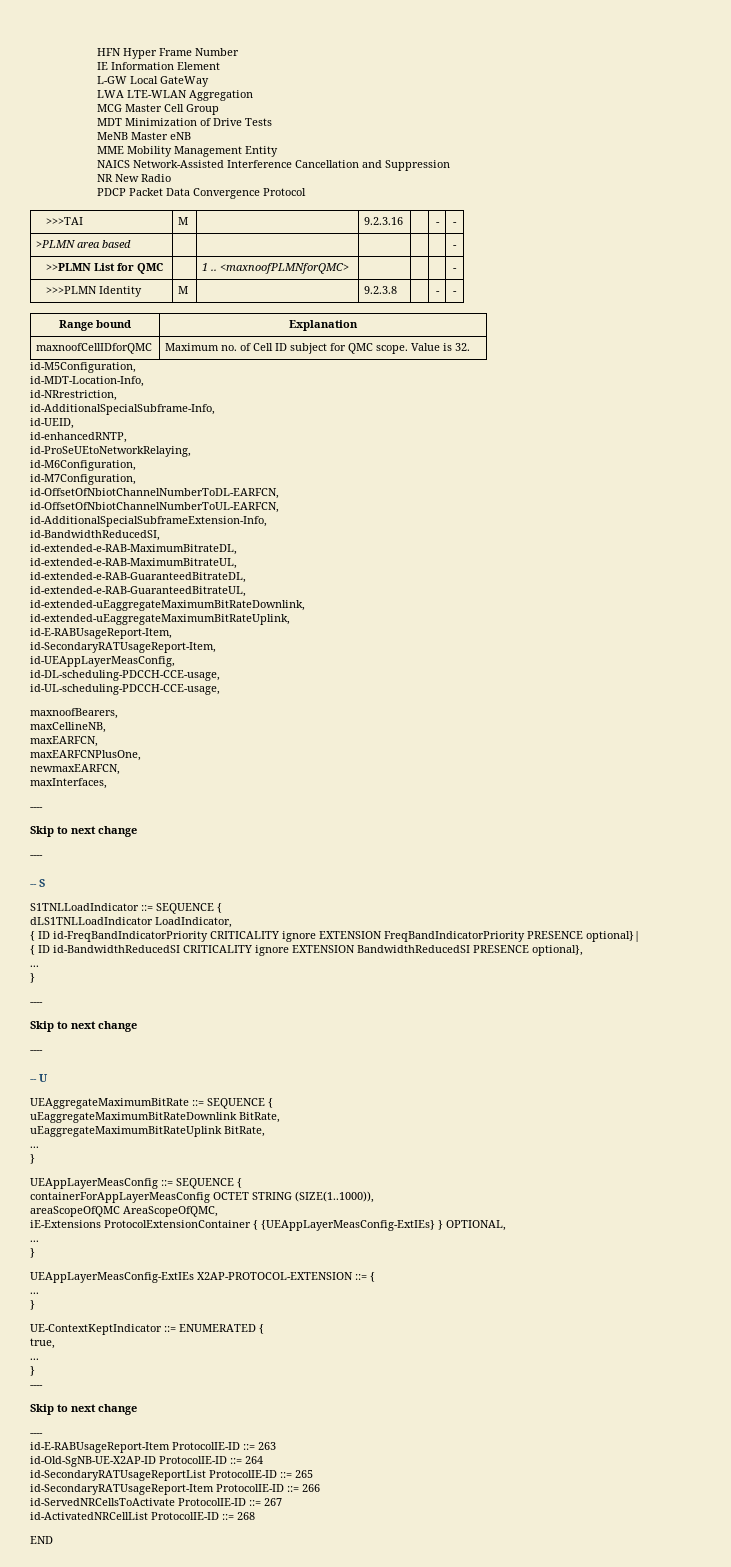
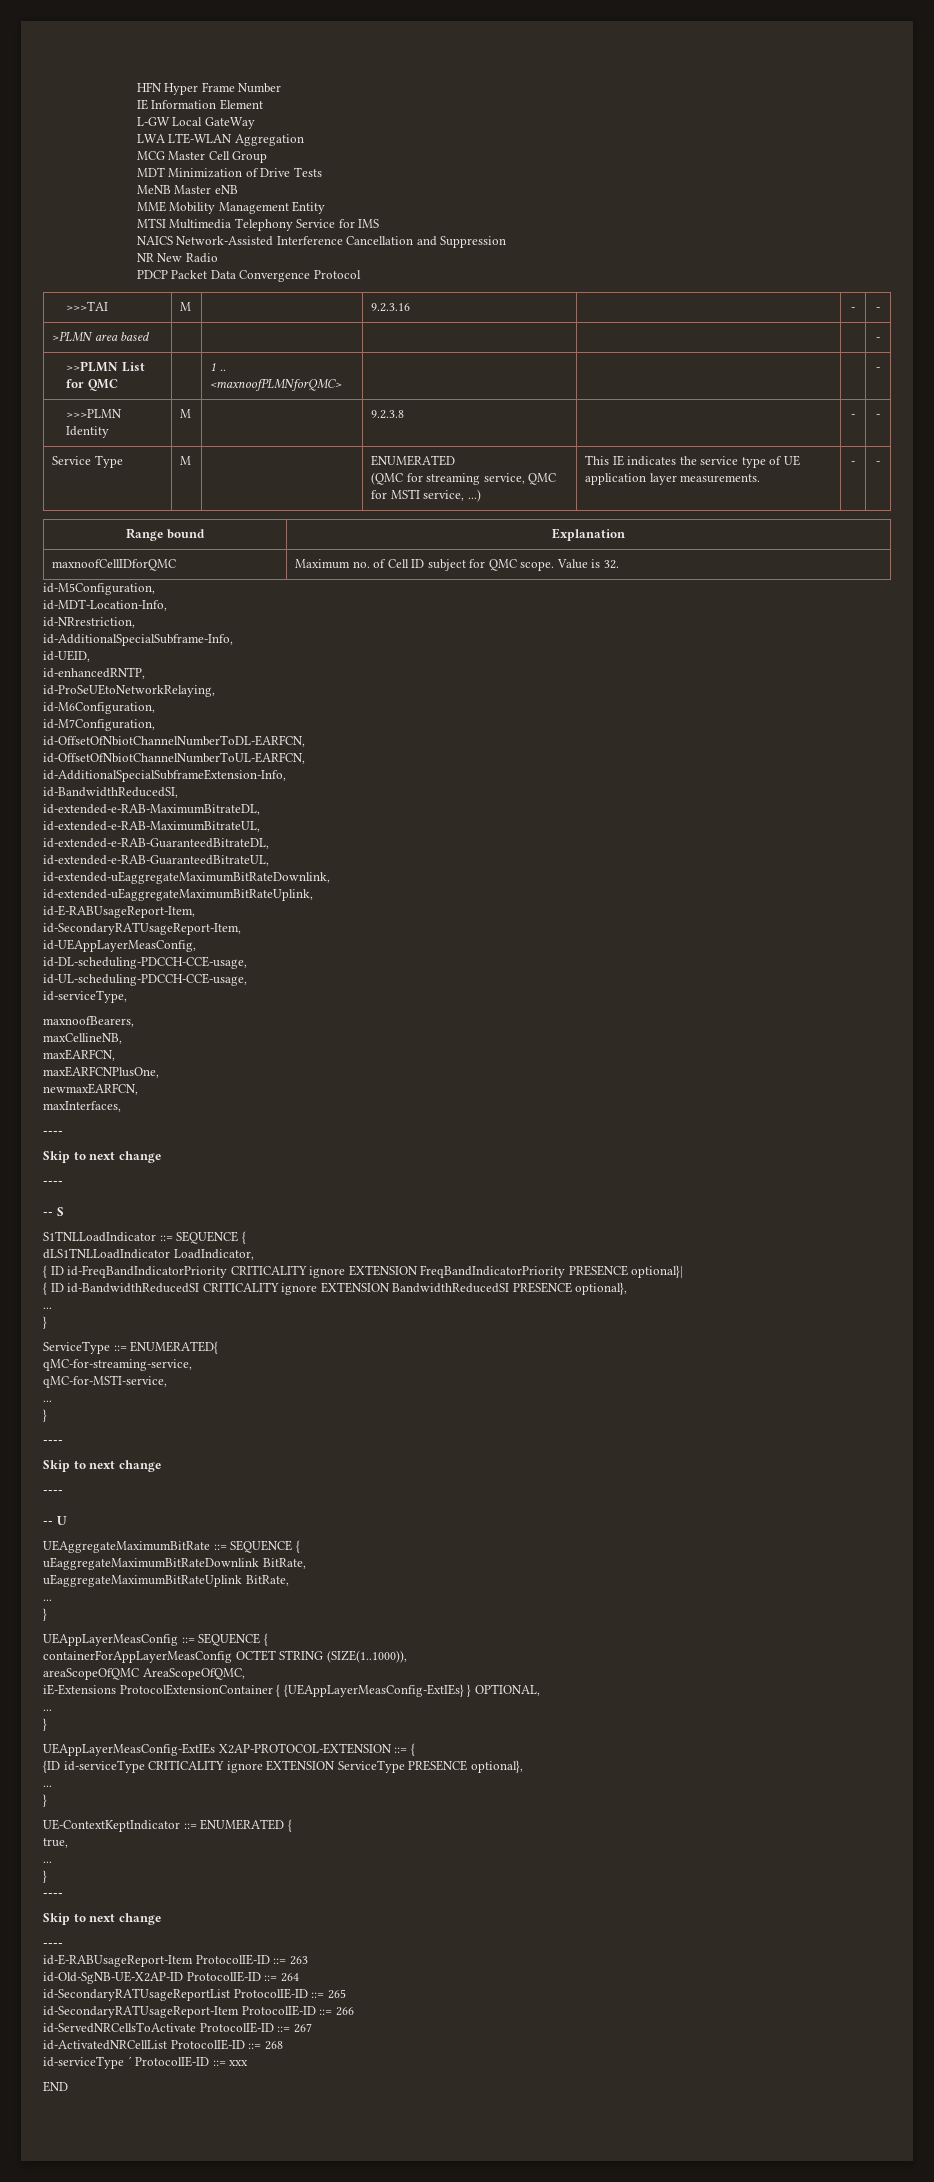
+ MTSI Multimedia Telephony Service for IMS
+ Service Type | M | | ENUMERATED
+ (QMC for streaming service, QMC for MSTI service, ...) | This IE indicates the service type of UE application layer measurements. | - | -
+ id-serviceType,
+ ServiceType ::= ENUMERATED{
+ qMC-for-streaming-service,
+ qMC-for-MSTI-service,
+ ...
+ }
+ {ID id-serviceType CRITICALITY ignore EXTENSION ServiceType PRESENCE optional},
+ id-serviceType ´ ProtocolIE-ID ::= xxx

